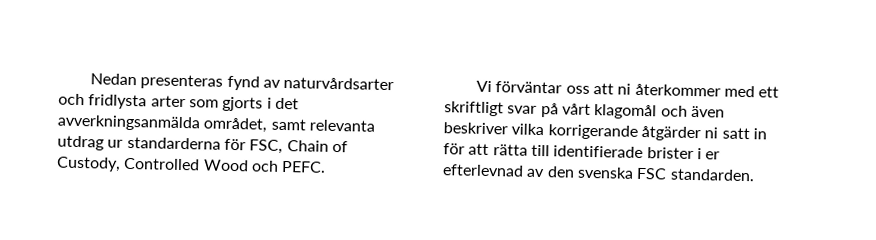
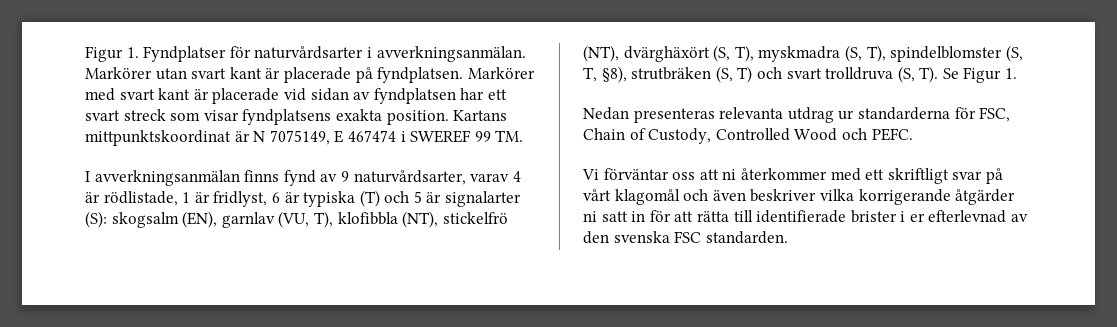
- Nedan presenteras fynd av naturvårdsarter och fridlysta arter som gjorts i det avverkningsanmälda området, samt relevanta utdrag ur standarderna för FSC, Chain of Custody, Controlled Wood och PEFC.
+ Figur 1. Fyndplatser för naturvårdsarter i avverkningsanmälan. Markörer utan svart kant är placerade på fyndplatsen. Markörer med svart kant är placerade vid sidan av fyndplatsen har ett svart streck som visar fyndplatsens exakta position. Kartans mittpunktskoordinat är N 7075149, E 467474 i SWEREF 99 TM.
+ I avverkningsanmälan finns fynd av 9 naturvårdsarter, varav 4 är rödlistade, 1 är fridlyst, 6 är typiska (T) och 5 är signalarter (S): skogsalm (EN), garnlav (VU, T), klofibbla (NT), stickelfrö (NT), dvärghäxört (S, T), myskmadra (S, T), spindelblomster (S, T, §8), strutbräken (S, T) och svart trolldruva (S, T). Se Figur 1.
+ Nedan presenteras relevanta utdrag ur standarderna för FSC, Chain of Custody, Controlled Wood och PEFC.

